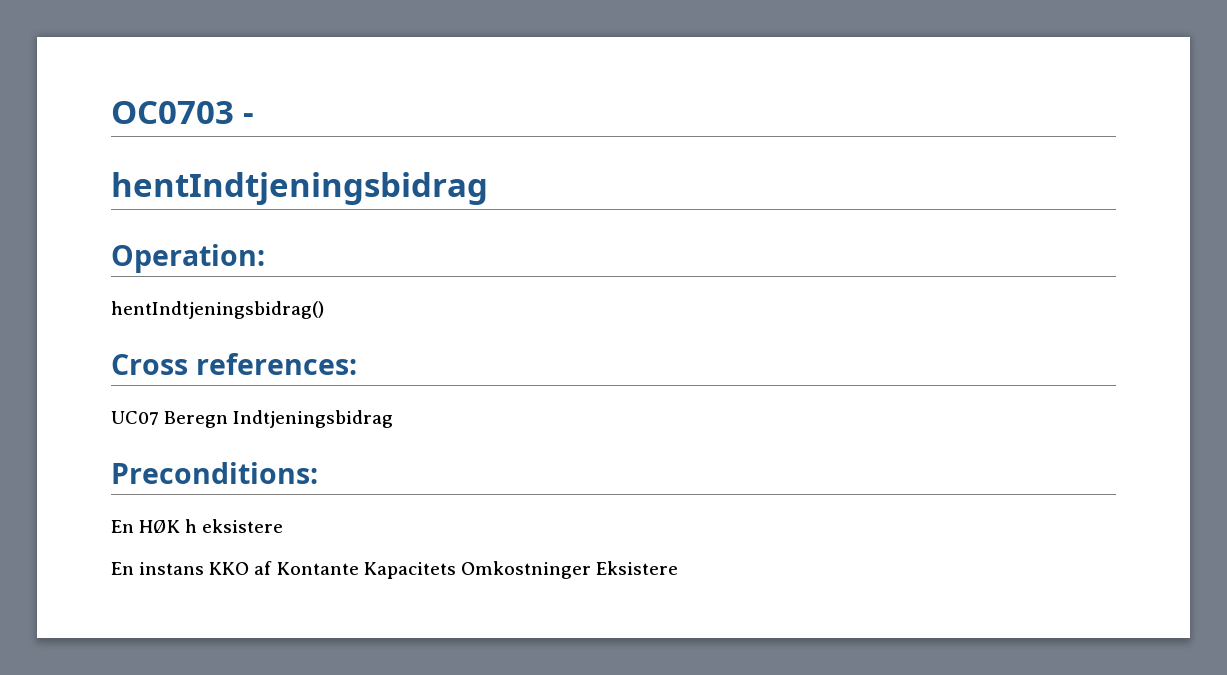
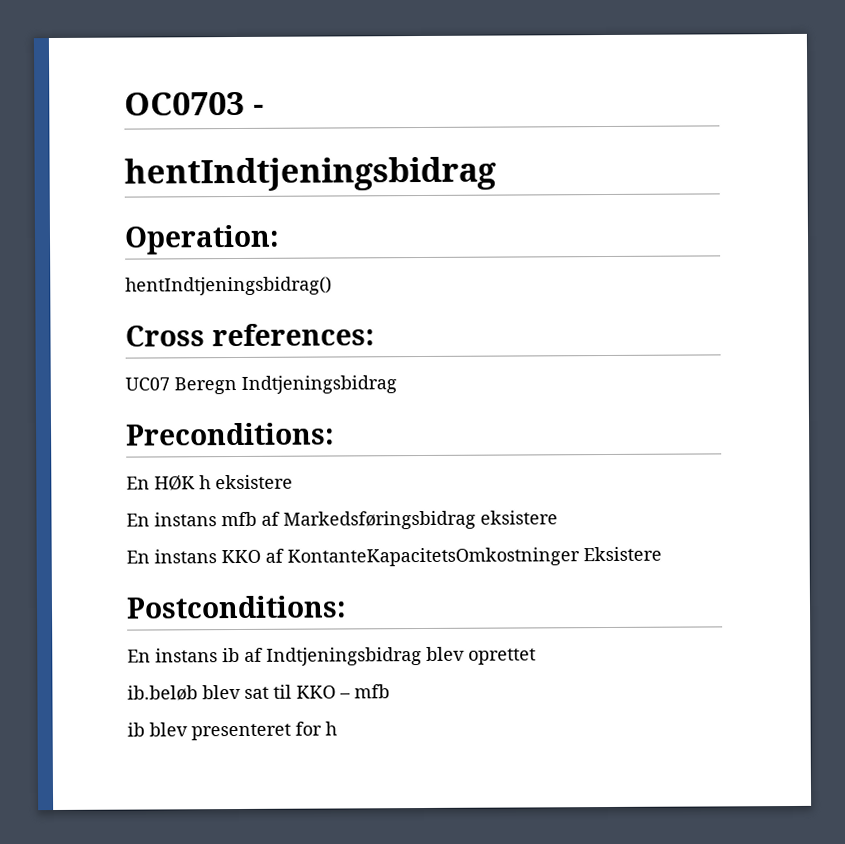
- En instans KKO af Kontante Kapacitets Omkostninger Eksistere
+ En instans mfb af Markedsføringsbidrag eksistere
+ En instans KKO af KontanteKapacitetsOmkostninger Eksistere
+ Postconditions:
+ En instans ib af Indtjeningsbidrag blev oprettet
+ ib.beløb blev sat til KKO – mfb
+ ib blev presenteret for h

